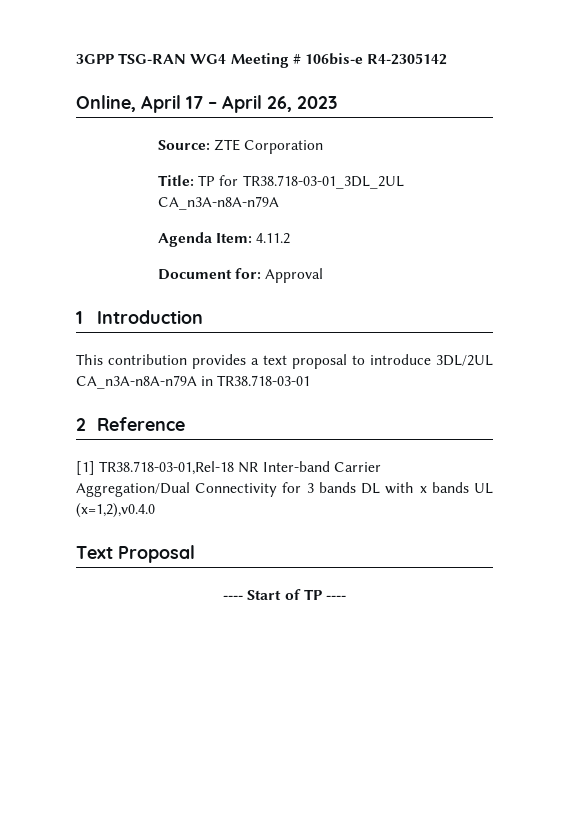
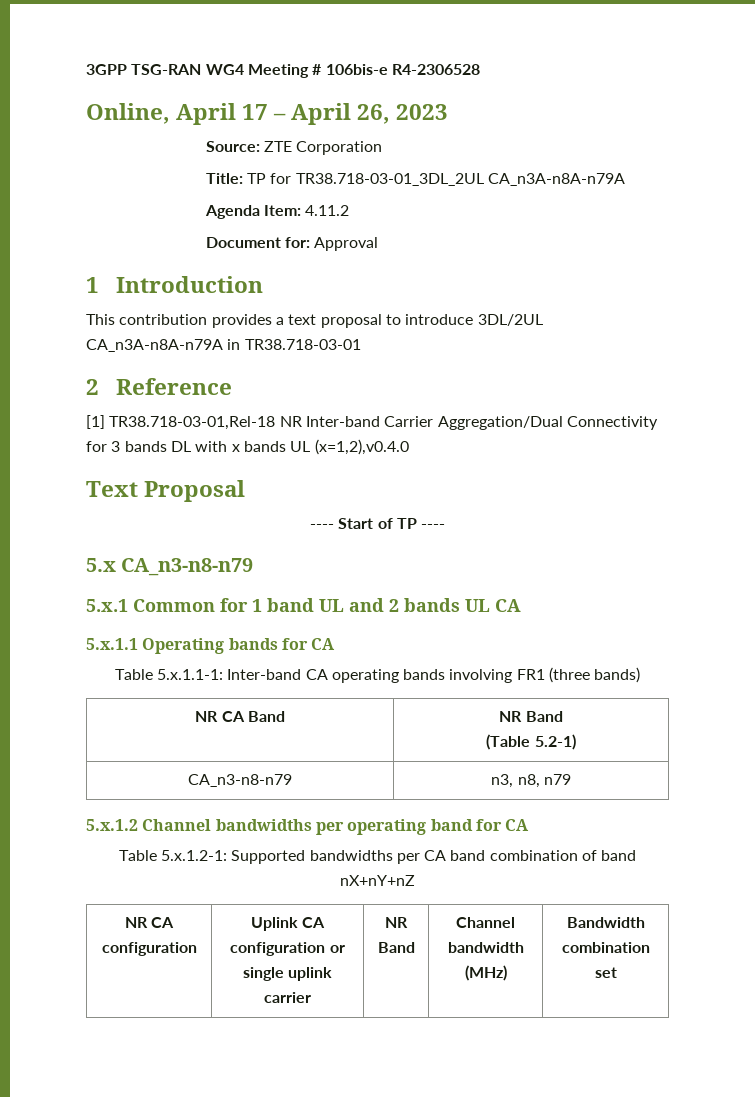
- 3GPP TSG-RAN WG4 Meeting # 106bis-e R4-2305142
+ 3GPP TSG-RAN WG4 Meeting # 106bis-e R4-2306528
+ 5.x CA_n3-n8-n79
+ 5.x.1 Common for 1 band UL and 2 bands UL CA
+ 5.x.1.1 Operating bands for CA
+ Table 5.x.1.1-1: Inter-band CA operating bands involving FR1 (three bands)
+ NR CA Band | NR Band
+ (Table 5.2-1)
+ CA_n3-n8-n79 | n3, n8, n79
+ 5.x.1.2 Channel bandwidths per operating band for CA
+ Table 5.x.1.2-1: Supported bandwidths per CA band combination of band nX+nY+nZ
+ NR CA configuration | Uplink CA configuration or single uplink carrier | NR Band | Channel bandwidth (MHz) | Bandwidth combination set

